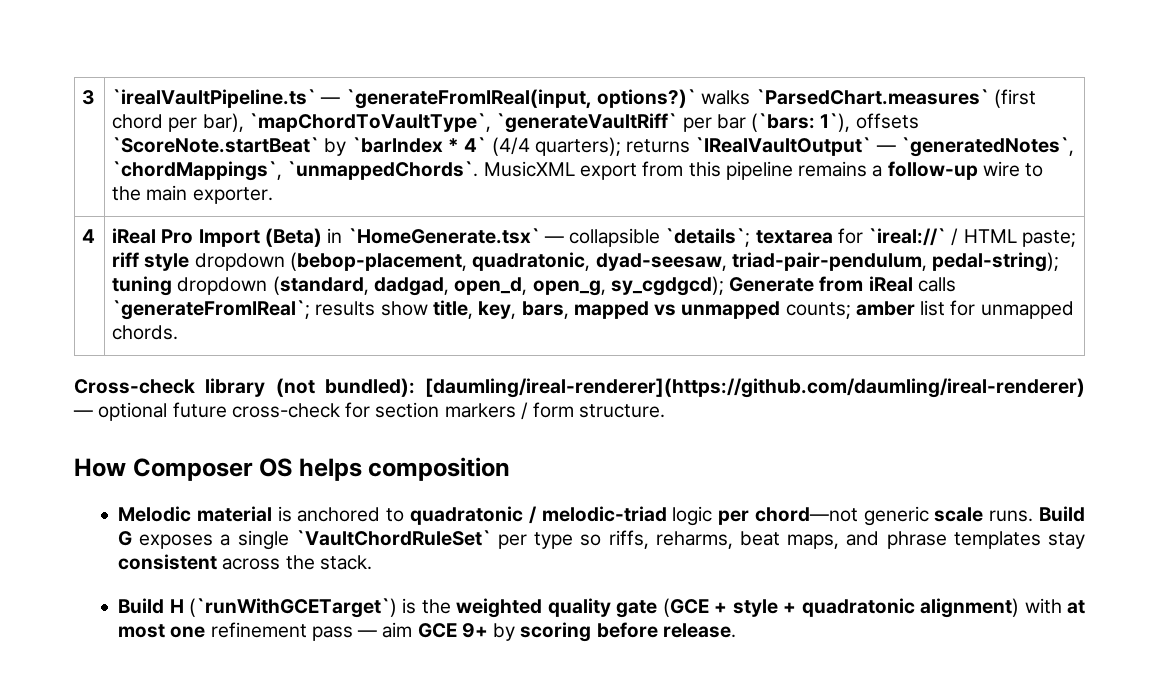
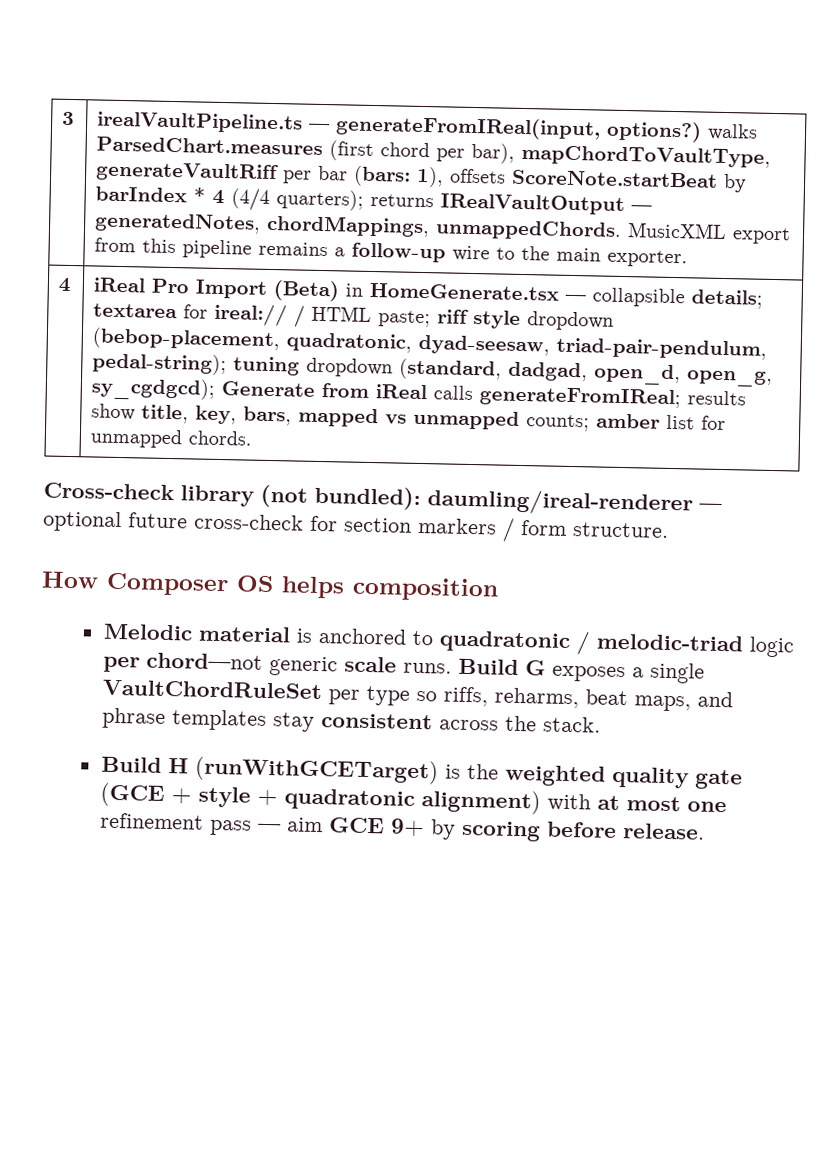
- `irealVaultPipeline.ts` — `generateFromIReal(input, options?)` walks `ParsedChart.measures` (first chord per bar), `mapChordToVaultType`, `generateVaultRiff` per bar (`bars: 1`), offsets `ScoreNote.startBeat` by `barIndex * 4` (4/4 quarters); returns `IRealVaultOutput` — `generatedNotes`, `chordMappings`, `unmappedChords`.
+ irealVaultPipeline.ts — generateFromIReal(input, options?) walks ParsedChart.measures (first chord per bar), mapChordToVaultType, generateVaultRiff per bar (bars: 1), offsets ScoreNote.startBeat by barIndex * 4 (4/4 quarters); returns IRealVaultOutput — generatedNotes, chordMappings, unmappedChords.
- iReal Pro Import (Beta) in `HomeGenerate.tsx` — collapsible `details`; textarea for `ireal://` / HTML paste; riff style dropdown (bebop-placement, quadratonic, dyad-seesaw, triad-pair-pendulum, pedal-string); tuning dropdown (standard, dadgad, open_d, open_g, sy_cgdgcd); Generate from iReal calls `generateFromIReal`; results show title, key, bars, mapped vs unmapped counts; amber list for unmapped chords.
+ iReal Pro Import (Beta) in HomeGenerate.tsx — collapsible details; textarea for ireal:// / HTML paste; riff style dropdown (bebop-placement, quadratonic, dyad-seesaw, triad-pair-pendulum, pedal-string); tuning dropdown (standard, dadgad, open_d, open_g, sy_cgdgcd); Generate from iReal calls generateFromIReal; results show title, key, bars, mapped vs unmapped counts; amber list for unmapped chords.
- Cross-check library (not bundled): [daumling/ireal-renderer](https://github.com/daumling/ireal-renderer) — optional future cross-check for section markers / form structure.
+ Cross-check library (not bundled): daumling/ireal-renderer — optional future cross-check for section markers / form structure.
- Build G exposes a single `VaultChordRuleSet` per type so riffs, reharms, beat maps, and phrase templates stay consistent across the stack.
+ Build G exposes a single VaultChordRuleSet per type so riffs, reharms, beat maps, and phrase templates stay consistent across the stack.
- Build H (`runWithGCETarget`) is the weighted quality gate (GCE + style + quadratonic alignment) with at most one refinement pass — aim GCE 9+ by scoring before release.
+ Build H (runWithGCETarget) is the weighted quality gate (GCE + style + quadratonic alignment) with at most one refinement pass — aim GCE 9+ by scoring before release.

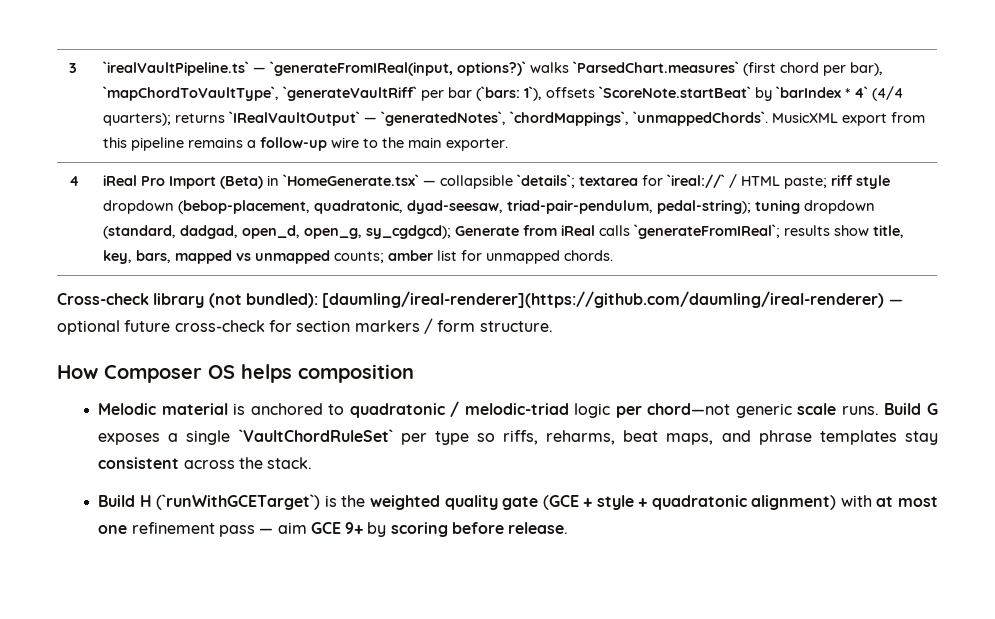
- irealVaultPipeline.ts — generateFromIReal(input, options?) walks ParsedChart.measures (first chord per bar), mapChordToVaultType, generateVaultRiff per bar (bars: 1), offsets ScoreNote.startBeat by barIndex * 4 (4/4 quarters); returns IRealVaultOutput — generatedNotes, chordMappings, unmappedChords.
+ `irealVaultPipeline.ts` — `generateFromIReal(input, options?)` walks `ParsedChart.measures` (first chord per bar), `mapChordToVaultType`, `generateVaultRiff` per bar (`bars: 1`), offsets `ScoreNote.startBeat` by `barIndex * 4` (4/4 quarters); returns `IRealVaultOutput` — `generatedNotes`, `chordMappings`, `unmappedChords`.
- iReal Pro Import (Beta) in HomeGenerate.tsx — collapsible details; textarea for ireal:// / HTML paste; riff style dropdown (bebop-placement, quadratonic, dyad-seesaw, triad-pair-pendulum, pedal-string); tuning dropdown (standard, dadgad, open_d, open_g, sy_cgdgcd); Generate from iReal calls generateFromIReal; results show title, key, bars, mapped vs unmapped counts; amber list for unmapped chords.
+ iReal Pro Import (Beta) in `HomeGenerate.tsx` — collapsible `details`; textarea for `ireal://` / HTML paste; riff style dropdown (bebop-placement, quadratonic, dyad-seesaw, triad-pair-pendulum, pedal-string); tuning dropdown (standard, dadgad, open_d, open_g, sy_cgdgcd); Generate from iReal calls `generateFromIReal`; results show title, key, bars, mapped vs unmapped counts; amber list for unmapped chords.
- Cross-check library (not bundled): daumling/ireal-renderer — optional future cross-check for section markers / form structure.
+ Cross-check library (not bundled): [daumling/ireal-renderer](https://github.com/daumling/ireal-renderer) — optional future cross-check for section markers / form structure.
- Build G exposes a single VaultChordRuleSet per type so riffs, reharms, beat maps, and phrase templates stay consistent across the stack.
+ Build G exposes a single `VaultChordRuleSet` per type so riffs, reharms, beat maps, and phrase templates stay consistent across the stack.
- Build H (runWithGCETarget) is the weighted quality gate (GCE + style + quadratonic alignment) with at most one refinement pass — aim GCE 9+ by scoring before release.
+ Build H (`runWithGCETarget`) is the weighted quality gate (GCE + style + quadratonic alignment) with at most one refinement pass — aim GCE 9+ by scoring before release.

